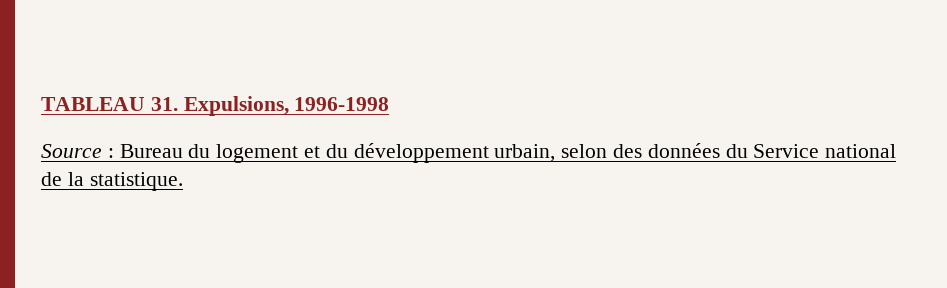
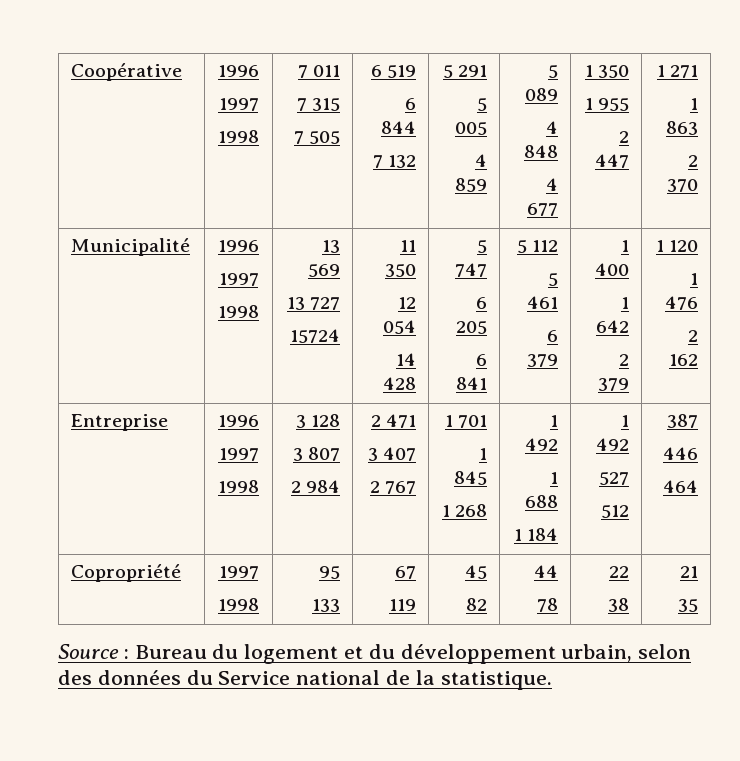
- TABLEAU 31. Expulsions, 1996-1998
+ Coopérative | 1996
+ 1997
+ 1998 | 7 011
+ 7 315
+ 7 505 | 6 519
+ 6 844
+ 7 132 | 5 291
+ 5 005
+ 4 859 | 5 089
+ 4 848
+ 4 677 | 1 350
+ 1 955
+ 2 447 | 1 271
+ 1 863
+ 2 370
+ Municipalité | 1996
+ 1997
+ 1998 | 13 569
+ 13 727
+ 15724 | 11 350
+ 12 054
+ 14 428 | 5 747
+ 6 205
+ 6 841 | 5 112
+ 5 461
+ 6 379 | 1 400
+ 1 642
+ 2 379 | 1 120
+ 1 476
+ 2 162
+ Entreprise | 1996
+ 1997
+ 1998 | 3 128
+ 3 807
+ 2 984 | 2 471
+ 3 407
+ 2 767 | 1 701
+ 1 845
+ 1 268 | 1 492
+ 1 688
+ 1 184 | 1 492
+ 527
+ 512 | 387
+ 446
+ 464
+ Copropriété | 1997
+ 1998 | 95
+ 133 | 67
+ 119 | 45
+ 82 | 44
+ 78 | 22
+ 38 | 21
+ 35

